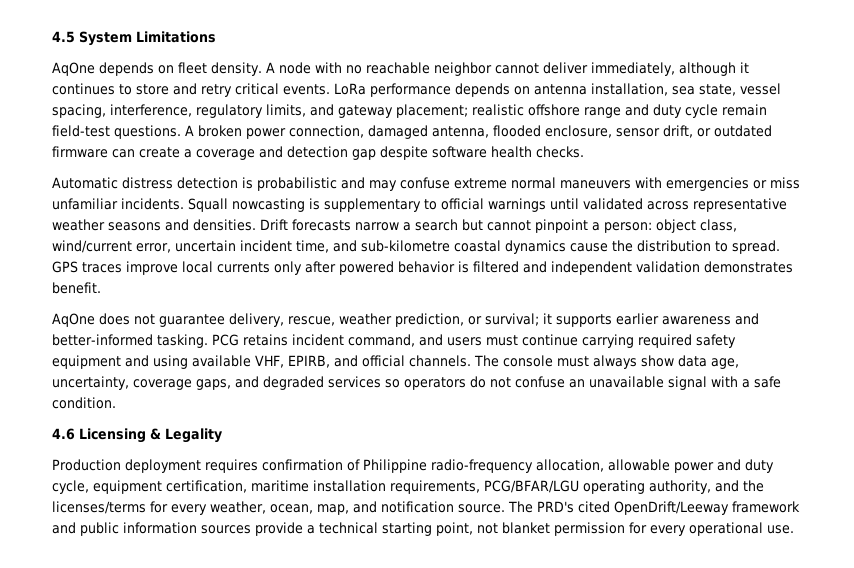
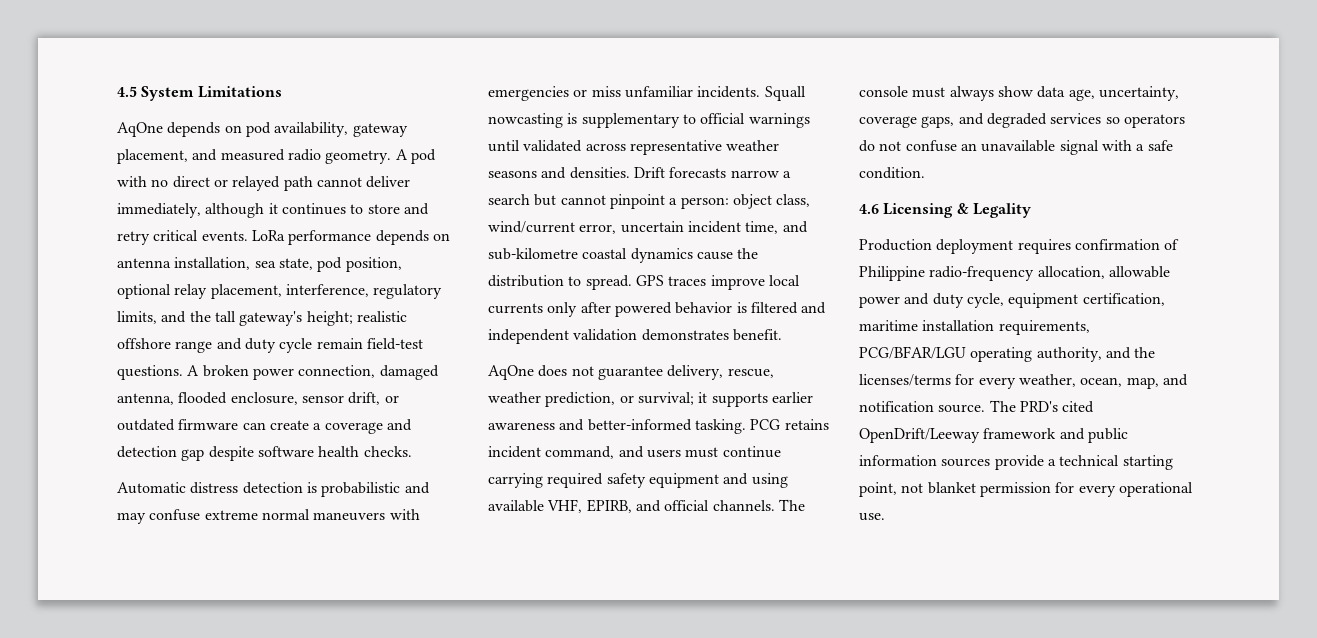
- AqOne depends on fleet density. A node with no reachable neighbor cannot deliver immediately, although it continues to store and retry critical events.
+ AqOne depends on pod availability, gateway placement, and measured radio geometry. A pod with no direct or relayed path cannot deliver immediately, although it continues to store and retry critical events.
- LoRa performance depends on antenna installation, sea state, vessel spacing, interference, regulatory limits, and gateway placement; realistic offshore range and duty cycle remain field-test questions.
+ LoRa performance depends on antenna installation, sea state, pod position, optional relay placement, interference, regulatory limits, and the tall gateway's height; realistic offshore range and duty cycle remain field-test questions.

